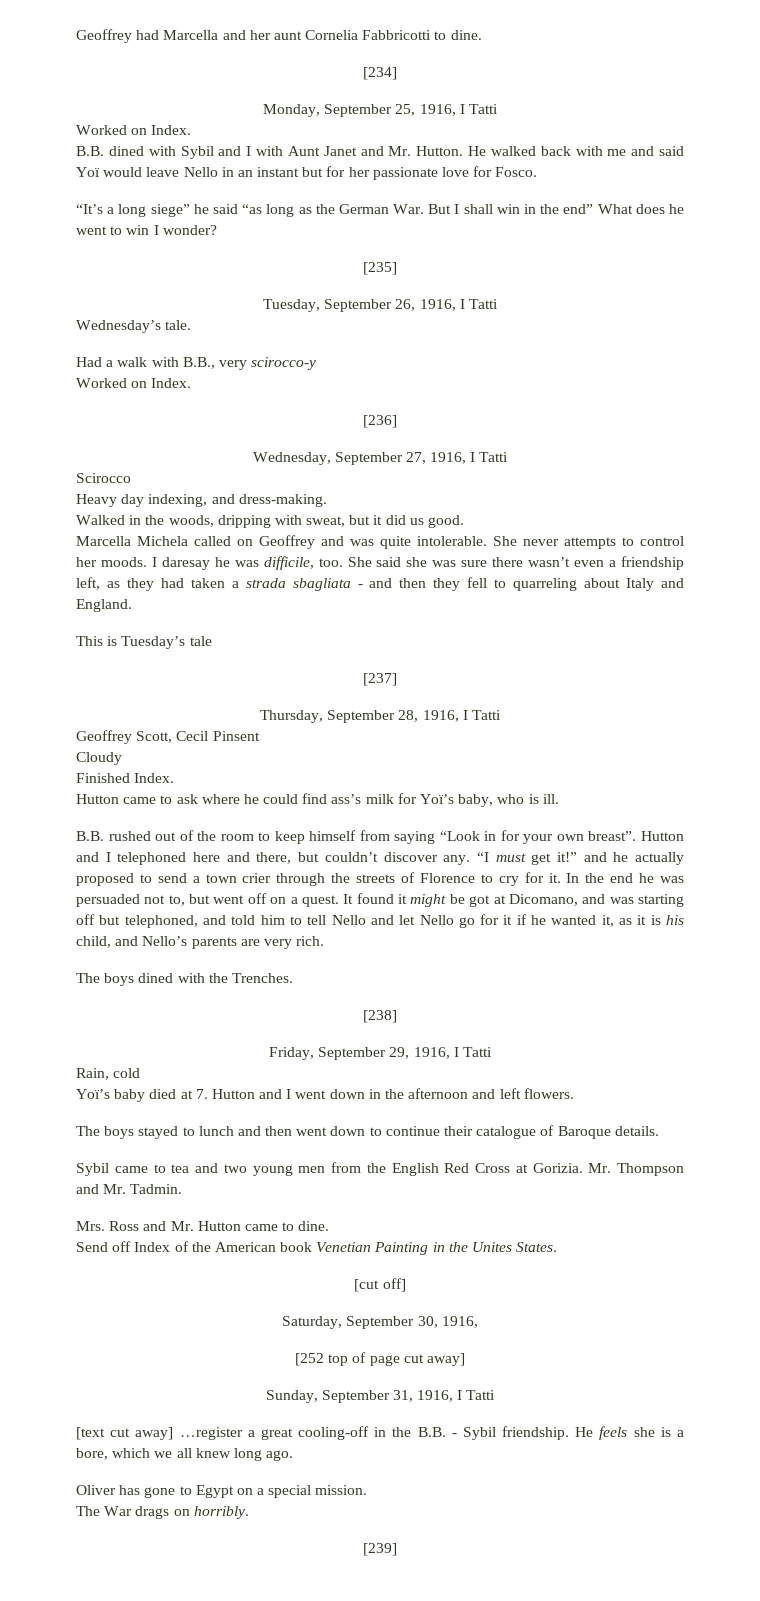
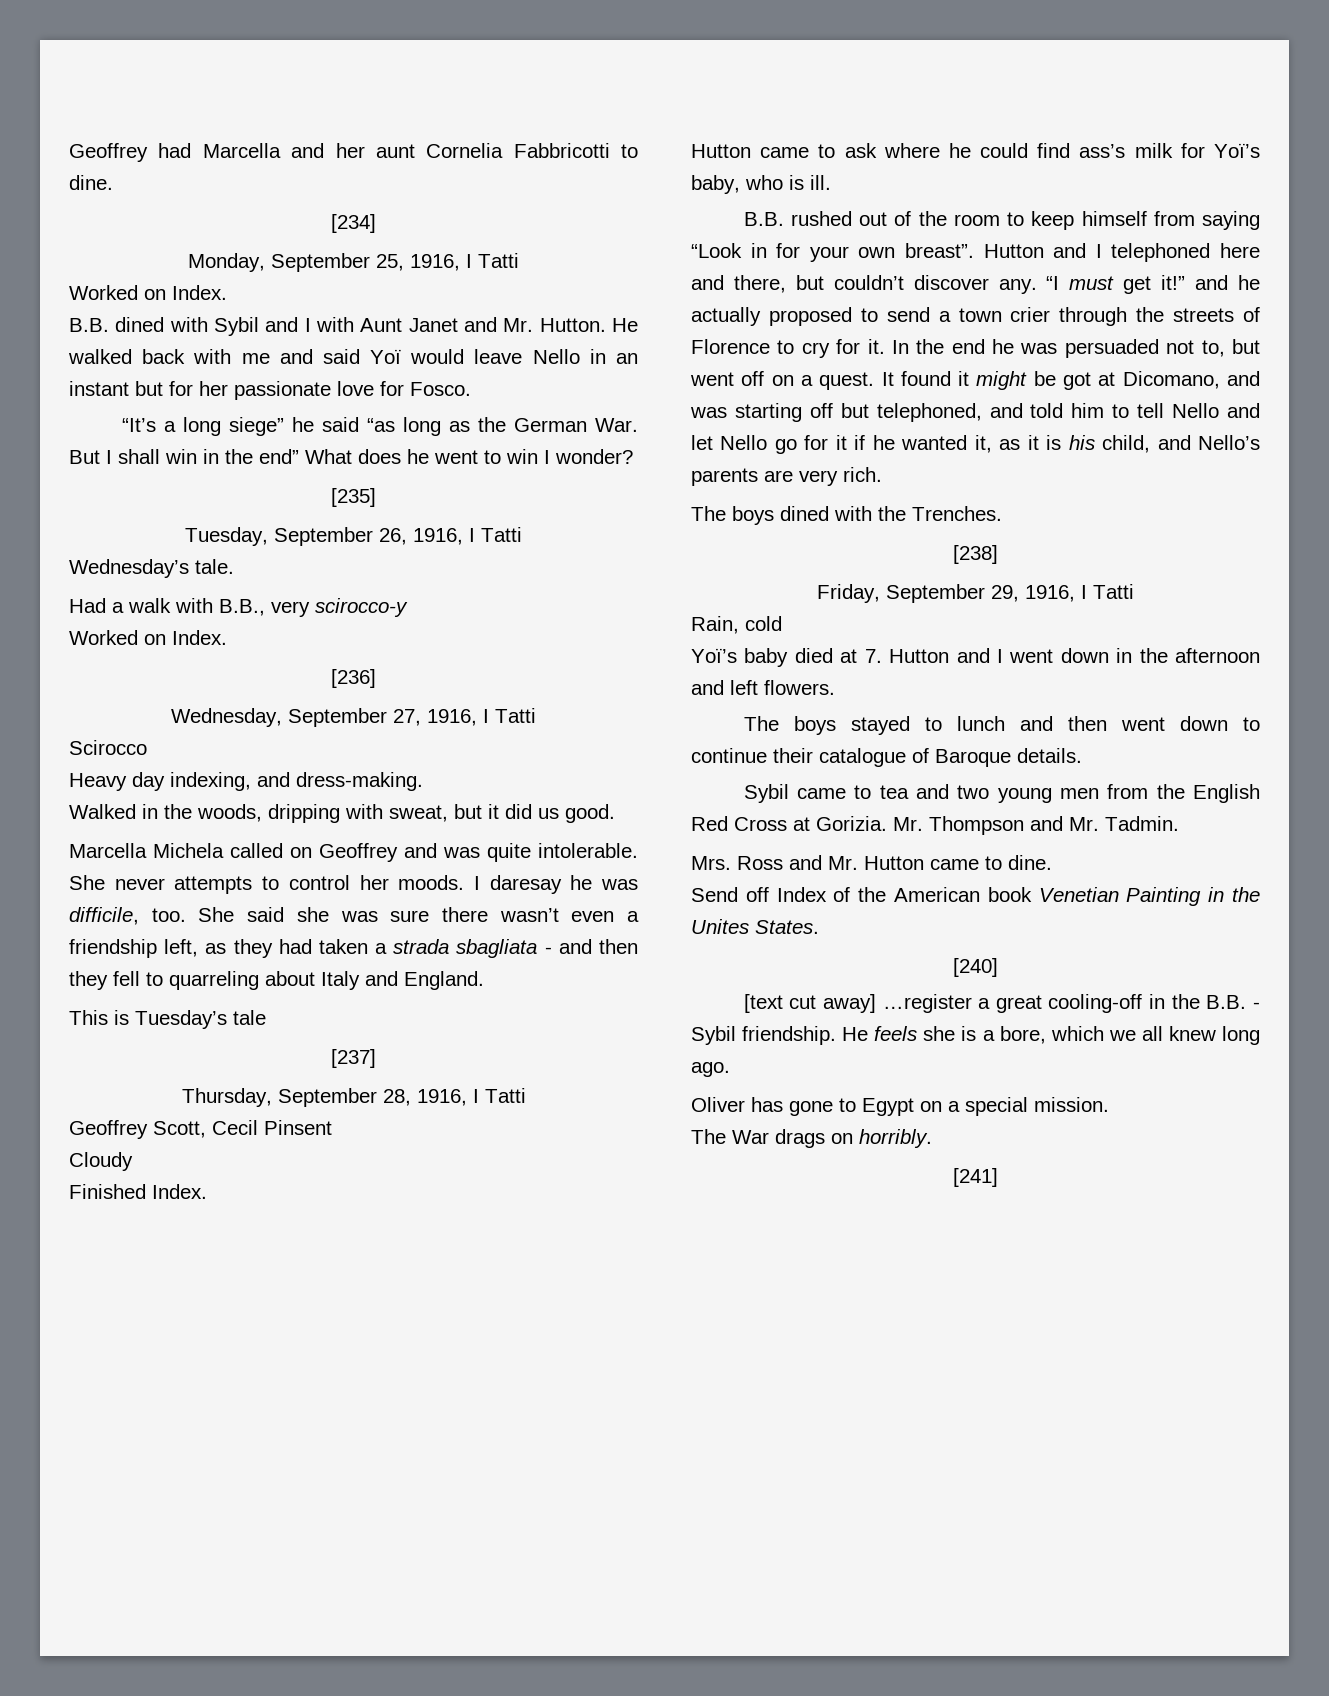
- [cut off]
- Saturday, September 30, 1916,
- [252 top of page cut away]
- Sunday, September 31, 1916, I Tatti
+ [240]
- [239]
+ [241]

